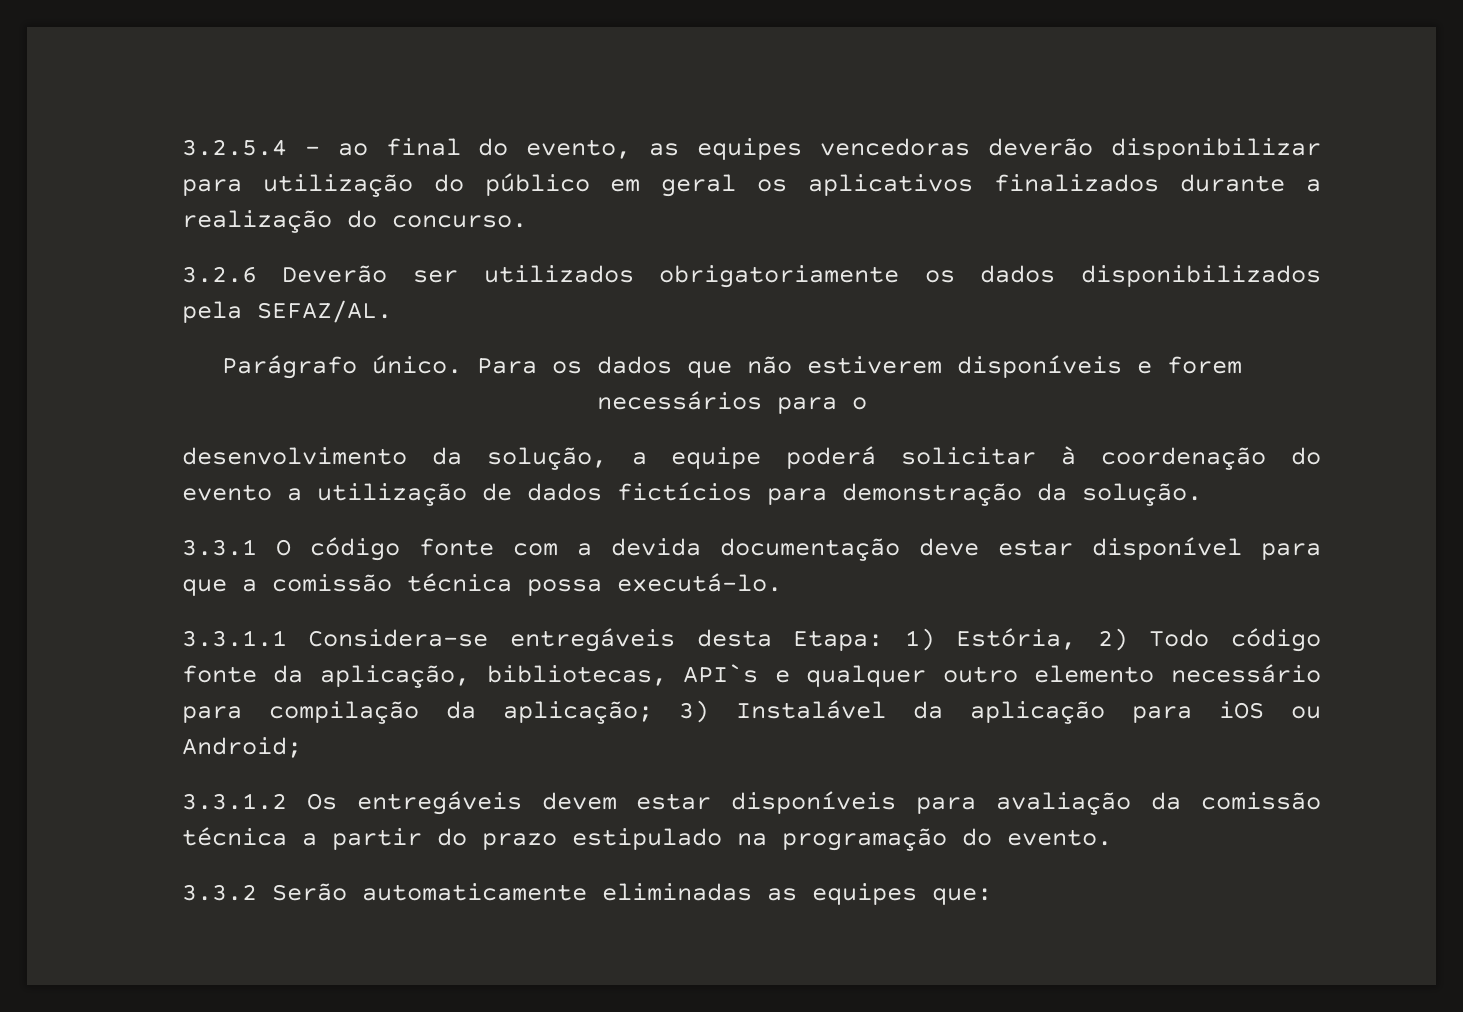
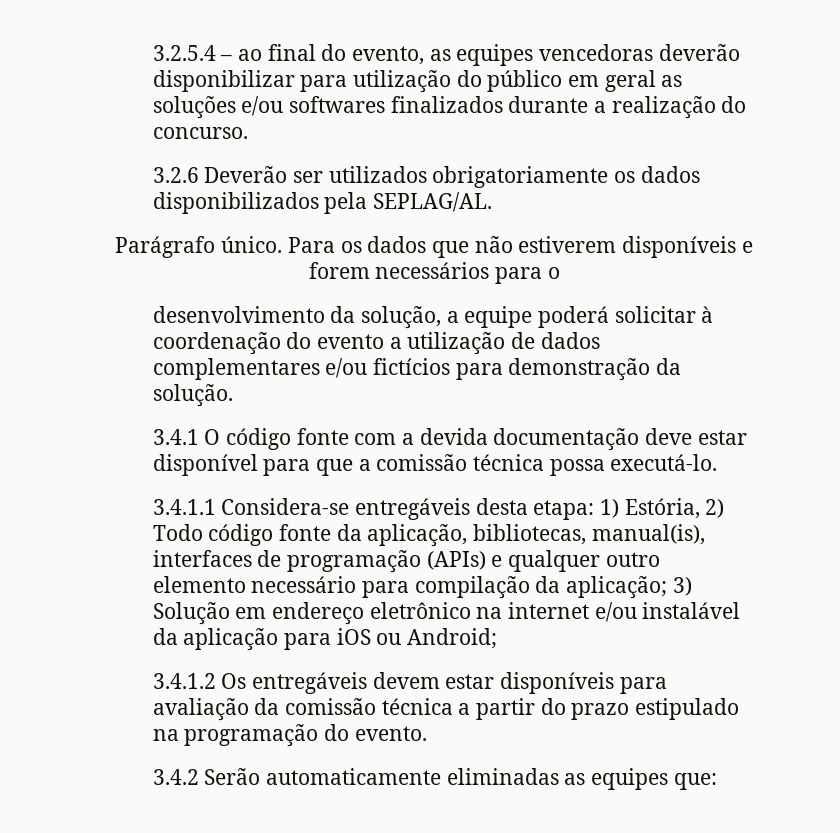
- 3.2.5.4 – ao final do evento, as equipes vencedoras deverão disponibilizar para utilização do público em geral os aplicativos finalizados durante a realização do concurso.
+ 3.2.5.4 – ao final do evento, as equipes vencedoras deverão disponibilizar para utilização do público em geral as soluções e/ou softwares finalizados durante a realização do concurso.
- 3.2.6 Deverão ser utilizados obrigatoriamente os dados disponibilizados pela SEFAZ/AL.
+ 3.2.6 Deverão ser utilizados obrigatoriamente os dados disponibilizados pela SEPLAG/AL.
- desenvolvimento da solução, a equipe poderá solicitar à coordenação do evento a utilização de dados fictícios para demonstração da solução.
+ desenvolvimento da solução, a equipe poderá solicitar à coordenação do evento a utilização de dados complementares e/ou fictícios para demonstração da solução.
- 3.3.1 O código fonte com a devida documentação deve estar disponível para que a comissão técnica possa executá-lo.
+ 3.4.1 O código fonte com a devida documentação deve estar disponível para que a comissão técnica possa executá-lo.
- 3.3.1.1 Considera-se entregáveis desta Etapa: 1) Estória, 2) Todo código fonte da aplicação, bibliotecas, API`s e qualquer outro elemento necessário para compilação da aplicação; 3) Instalável da aplicação para iOS ou Android;
+ 3.4.1.1 Considera-se entregáveis desta etapa: 1) Estória, 2) Todo código fonte da aplicação, bibliotecas, manual(is), interfaces de programação (APIs) e qualquer outro elemento necessário para compilação da aplicação; 3) Solução em endereço eletrônico na internet e/ou instalável da aplicação para iOS ou Android;
- 3.3.1.2 Os entregáveis devem estar disponíveis para avaliação da comissão técnica a partir do prazo estipulado na programação do evento.
+ 3.4.1.2 Os entregáveis devem estar disponíveis para avaliação da comissão técnica a partir do prazo estipulado na programação do evento.
- 3.3.2 Serão automaticamente eliminadas as equipes que:
+ 3.4.2 Serão automaticamente eliminadas as equipes que:

